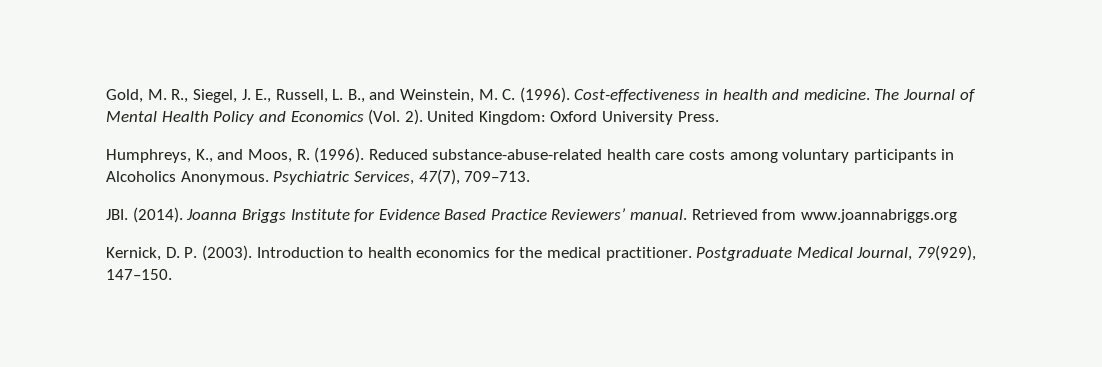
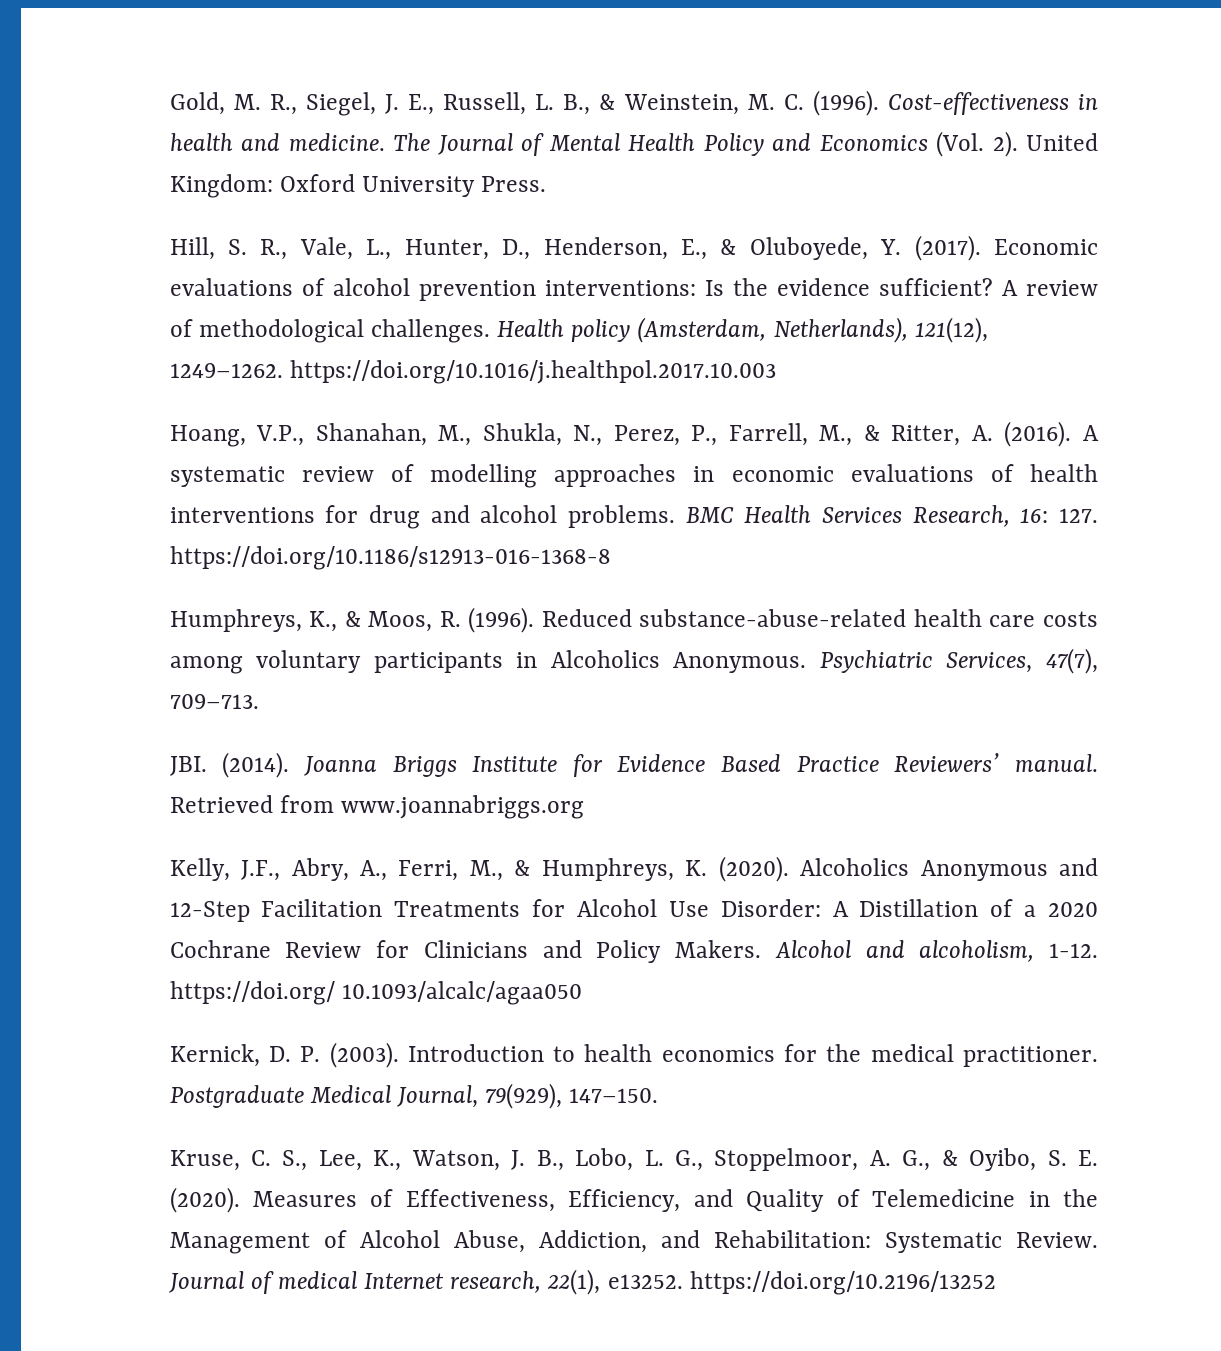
- Gold, M. R., Siegel, J. E., Russell, L. B., and Weinstein, M. C. (1996).
+ Gold, M. R., Siegel, J. E., Russell, L. B., & Weinstein, M. C. (1996).
+ Hill, S. R., Vale, L., Hunter, D., Henderson, E., & Oluboyede, Y. (2017). Economic evaluations of alcohol prevention interventions: Is the evidence sufficient? A review of methodological challenges. Health policy (Amsterdam, Netherlands), 121(12), 1249–1262. https://doi.org/10.1016/j.healthpol.2017.10.003
+ Hoang, V.P., Shanahan, M., Shukla, N., Perez, P., Farrell, M., & Ritter, A. (2016). A systematic review of modelling approaches in economic evaluations of health interventions for drug and alcohol problems. BMC Health Services Research, 16: 127. https://doi.org/10.1186/s12913-016-1368-8
- Humphreys, K., and Moos, R. (1996).
+ Humphreys, K., & Moos, R. (1996).
+ Kelly, J.F., Abry, A., Ferri, M., & Humphreys, K. (2020). Alcoholics Anonymous and 12-Step Facilitation Treatments for Alcohol Use Disorder: A Distillation of a 2020 Cochrane Review for Clinicians and Policy Makers. Alcohol and alcoholism, 1-12. https://doi.org/ 10.1093/alcalc/agaa050
+ Kruse, C. S., Lee, K., Watson, J. B., Lobo, L. G., Stoppelmoor, A. G., & Oyibo, S. E. (2020). Measures of Effectiveness, Efficiency, and Quality of Telemedicine in the Management of Alcohol Abuse, Addiction, and Rehabilitation: Systematic Review. Journal of medical Internet research, 22(1), e13252. https://doi.org/10.2196/13252

